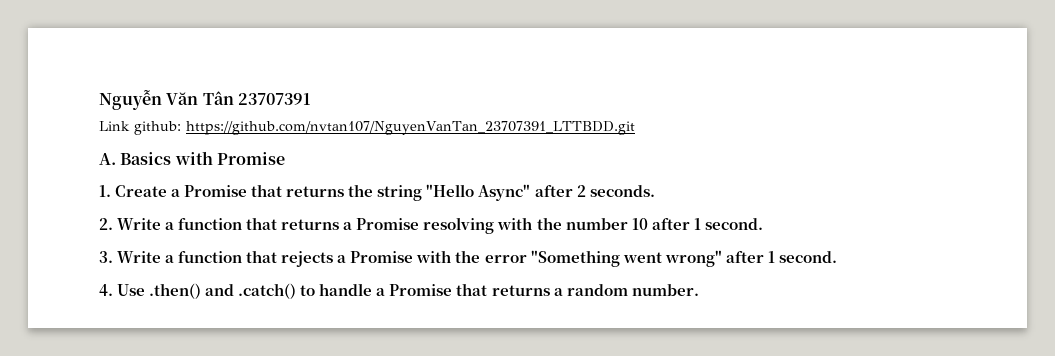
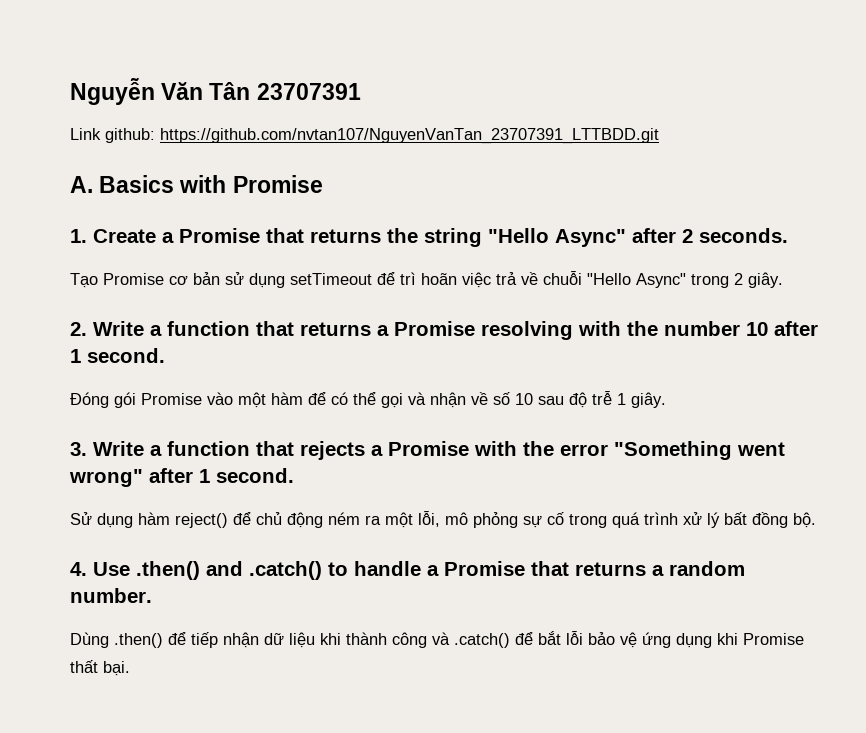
+ Tạo Promise cơ bản sử dụng setTimeout để trì hoãn việc trả về chuỗi "Hello Async" trong 2 giây.
+ Đóng gói Promise vào một hàm để có thể gọi và nhận về số 10 sau độ trễ 1 giây.
+ Sử dụng hàm reject() để chủ động ném ra một lỗi, mô phỏng sự cố trong quá trình xử lý bất đồng bộ.
+ Dùng .then() để tiếp nhận dữ liệu khi thành công và .catch() để bắt lỗi bảo vệ ứng dụng khi Promise thất bại.

